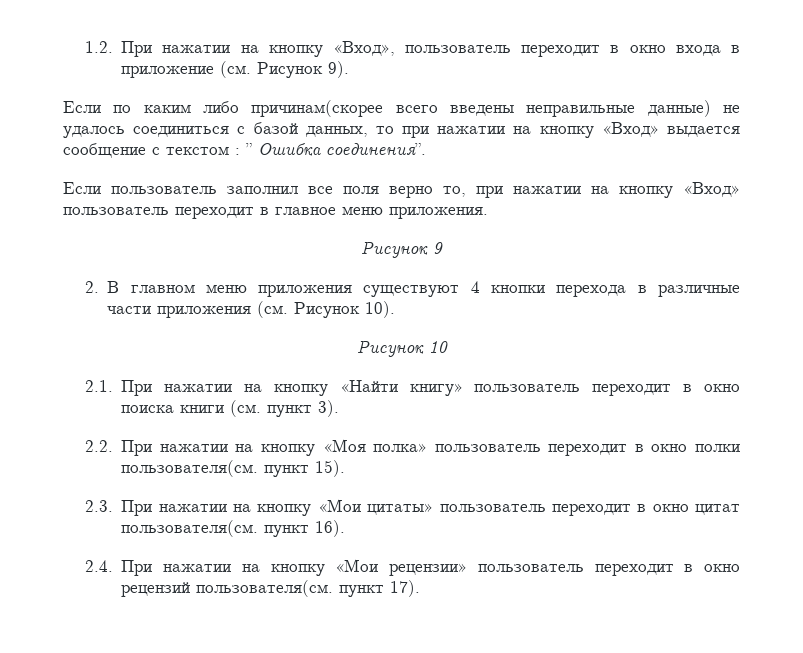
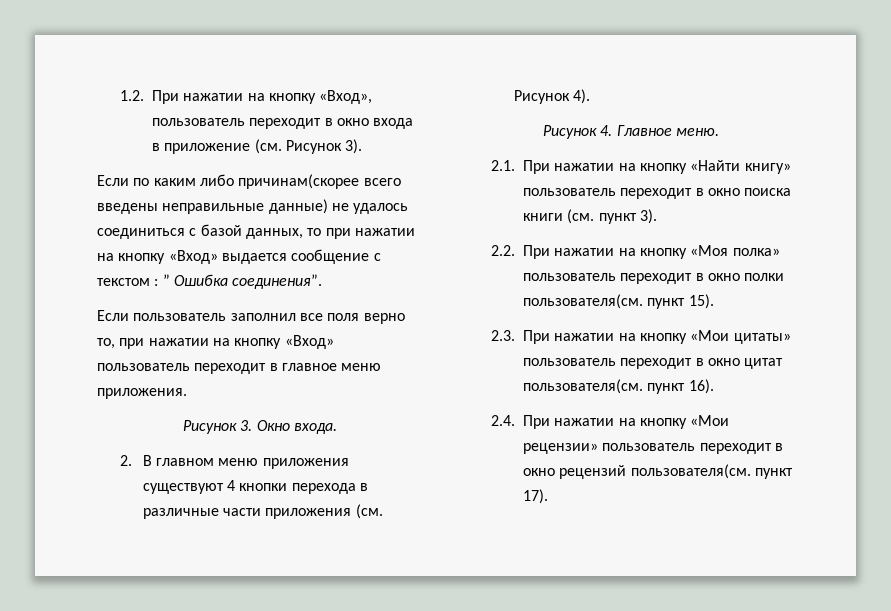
- 1.2. При нажатии на кнопку «Вход», пользователь переходит в окно входа в приложение (см. Рисунок 9).
+ 1.2. При нажатии на кнопку «Вход», пользователь переходит в окно входа в приложение (см. Рисунок 3).
- Рисунок 9
+ Рисунок 3. Окно входа.
- 2. В главном меню приложения существуют 4 кнопки перехода в различные части приложения (см. Рисунок 10).
- Рисунок 10
+ 2. В главном меню приложения существуют 4 кнопки перехода в различные части приложения (см. Рисунок 4).
+ Рисунок 4. Главное меню.

